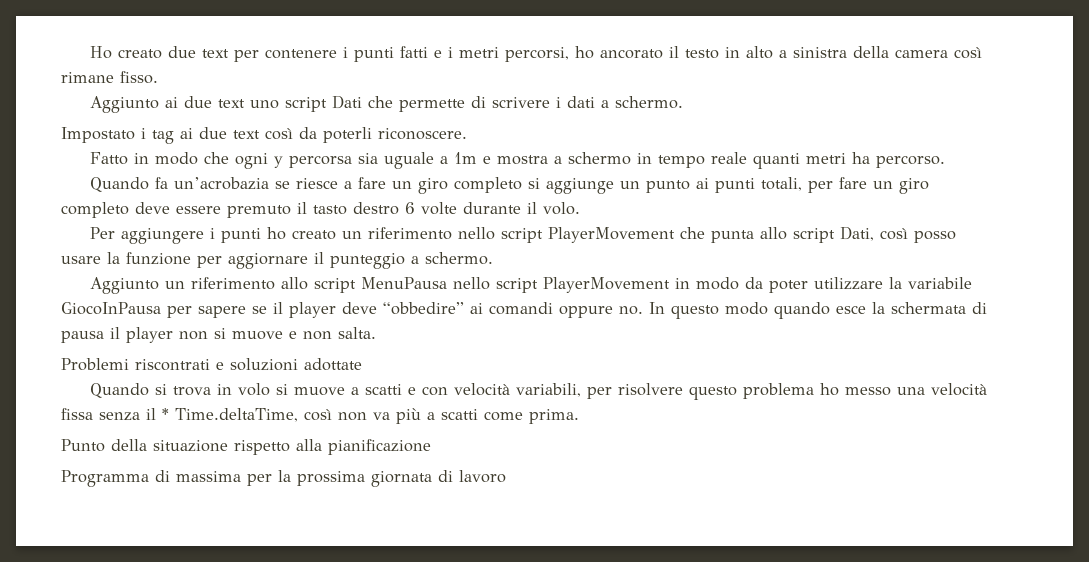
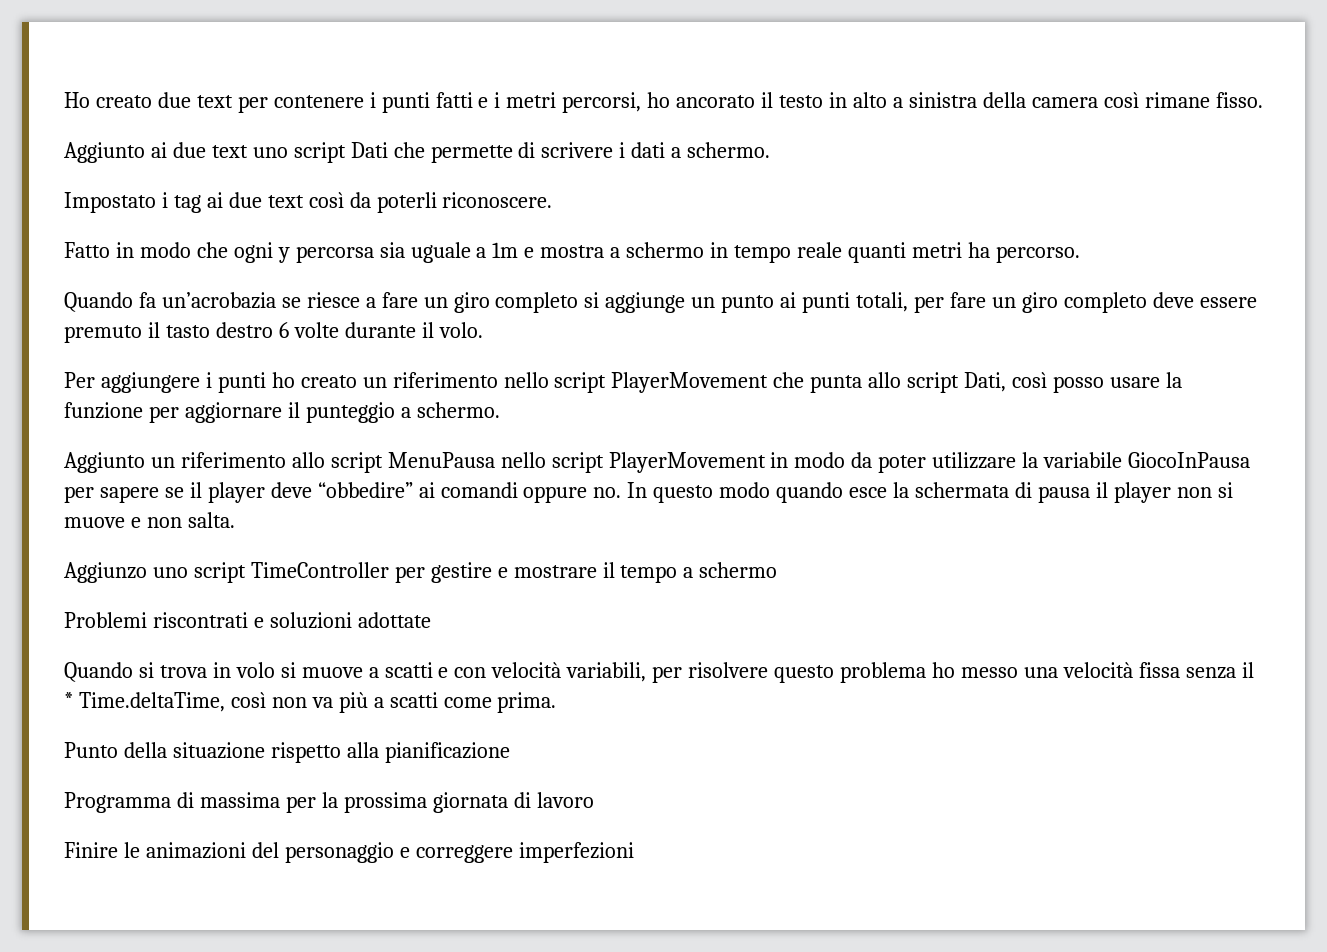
+ Aggiunzo uno script TimeController per gestire e mostrare il tempo a schermo
+ Finire le animazioni del personaggio e correggere imperfezioni

